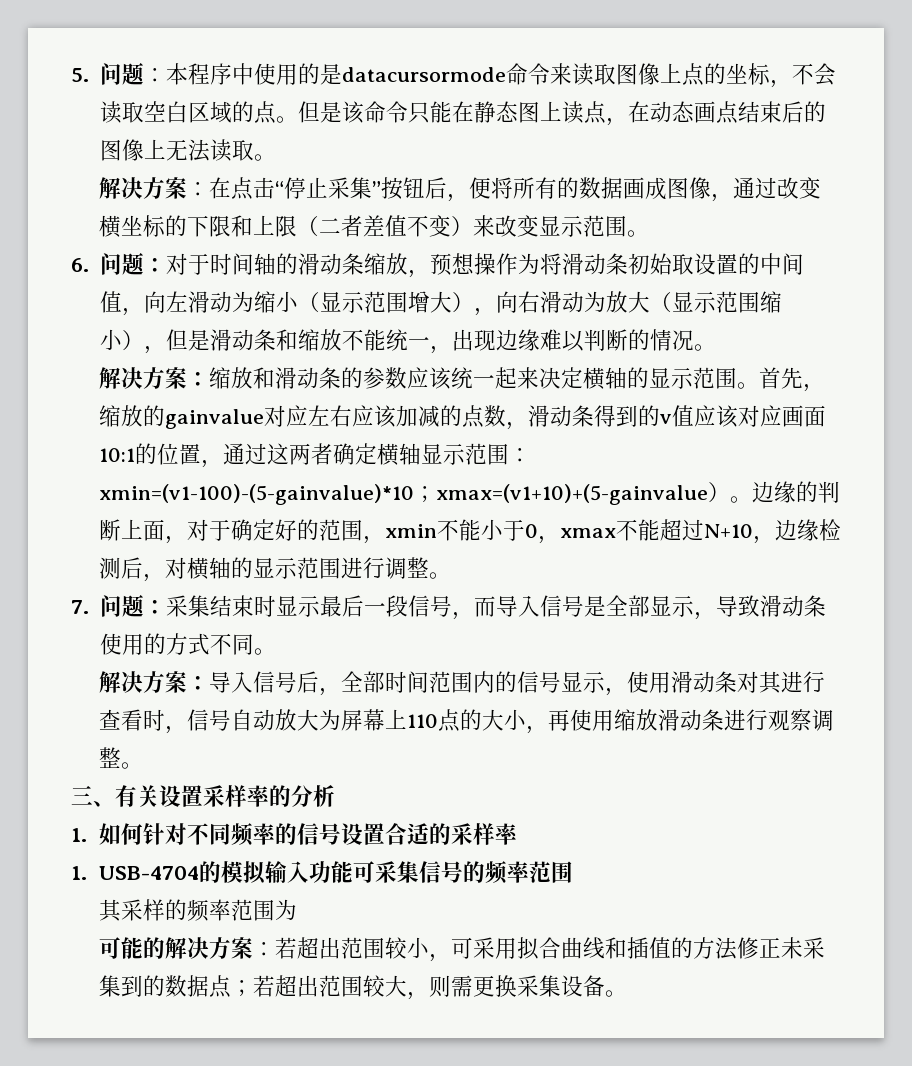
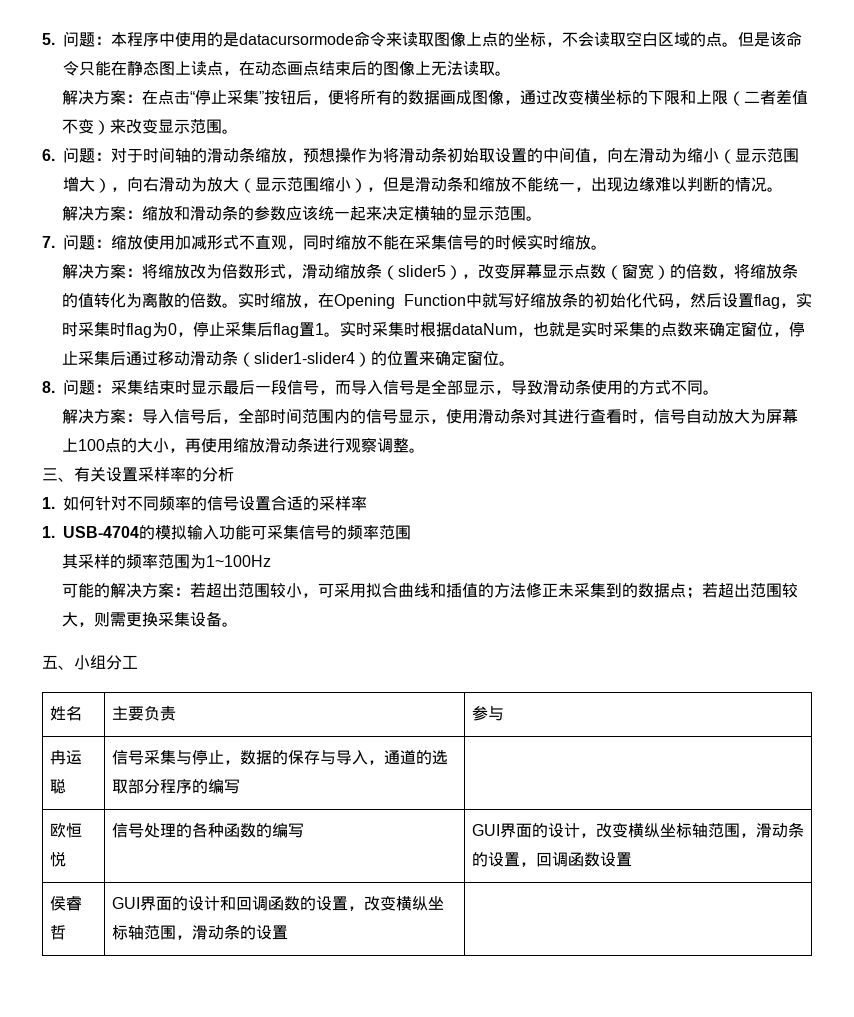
- 解决方案：缩放和滑动条的参数应该统一起来决定横轴的显示范围。首先，缩放的gainvalue对应左右应该加减的点数，滑动条得到的v值应该对应画面10:1的位置，通过这两者确定横轴显示范围：xmin=(v1-100)-(5-gainvalue)*10；xmax=(v1+10)+(5-gainvalue）。边缘的判断上面，对于确定好的范围，xmin不能小于0，xmax不能超过N+10，边缘检测后，对横轴的显示范围进行调整。
- 7.问题：采集结束时显示最后一段信号，而导入信号是全部显示，导致滑动条使用的方式不同。
+ 解决方案：缩放和滑动条的参数应该统一起来决定横轴的显示范围。
+ 7.问题：缩放使用加减形式不直观，同时缩放不能在采集信号的时候实时缩放。
+ 解决方案：将缩放改为倍数形式，滑动缩放条（slider5），改变屏幕显示点数（窗宽）的倍数，将缩放条的值转化为离散的倍数。实时缩放，在Opening Function中就写好缩放条的初始化代码，然后设置flag，实时采集时flag为0，停止采集后flag置1。实时采集时根据dataNum，也就是实时采集的点数来确定窗位，停止采集后通过移动滑动条（slider1-slider4）的位置来确定窗位。
+ 8.问题：采集结束时显示最后一段信号，而导入信号是全部显示，导致滑动条使用的方式不同。
- 解决方案：导入信号后，全部时间范围内的信号显示，使用滑动条对其进行查看时，信号自动放大为屏幕上110点的大小，再使用缩放滑动条进行观察调整。
+ 解决方案：导入信号后，全部时间范围内的信号显示，使用滑动条对其进行查看时，信号自动放大为屏幕上100点的大小，再使用缩放滑动条进行观察调整。
- 其采样的频率范围为
+ 其采样的频率范围为1~100Hz
+ 五、小组分工
+ 姓名 | 主要负责 | 参与
+ 冉运聪 | 信号采集与停止，数据的保存与导入，通道的选取部分程序的编写 |
+ 欧恒悦 | 信号处理的各种函数的编写 | GUI界面的设计，改变横纵坐标轴范围，滑动条的设置，回调函数设置
+ 侯睿哲 | GUI界面的设计和回调函数的设置，改变横纵坐标轴范围，滑动条的设置 |

